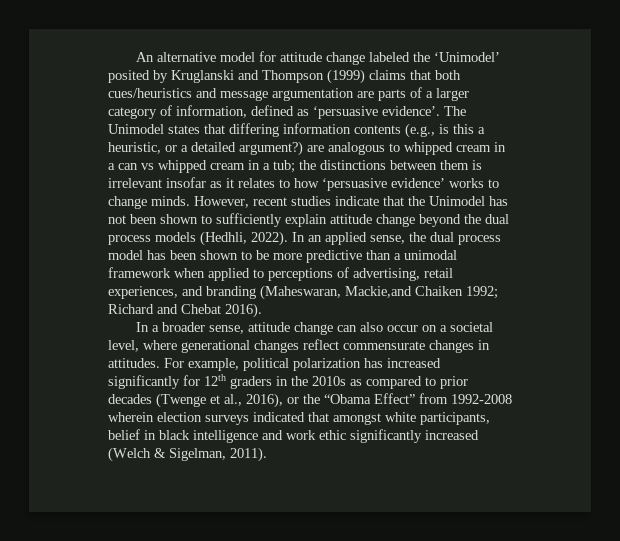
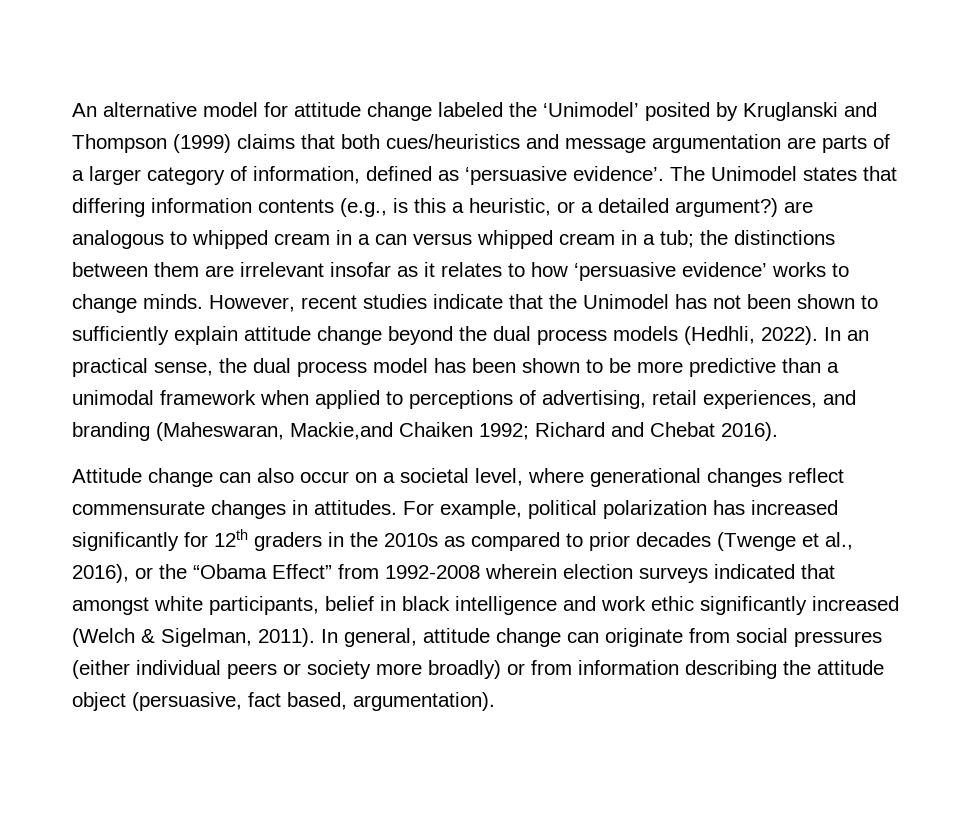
- The Unimodel states that differing information contents (e.g., is this a heuristic, or a detailed argument?) are analogous to whipped cream in a can vs whipped cream in a tub; the distinctions between them is irrelevant insofar as it relates to how ‘persuasive evidence’ works to change minds.
+ The Unimodel states that differing information contents (e.g., is this a heuristic, or a detailed argument?) are analogous to whipped cream in a can versus whipped cream in a tub; the distinctions between them are irrelevant insofar as it relates to how ‘persuasive evidence’ works to change minds.
- In an applied sense, the dual process model has been shown to be more predictive than a unimodal framework when applied to perceptions of advertising, retail experiences, and branding (Maheswaran, Mackie,and Chaiken 1992; Richard and Chebat 2016).
+ In an practical sense, the dual process model has been shown to be more predictive than a unimodal framework when applied to perceptions of advertising, retail experiences, and branding (Maheswaran, Mackie,and Chaiken 1992; Richard and Chebat 2016).
- In a broader sense, attitude change can also occur on a societal level, where generational changes reflect commensurate changes in attitudes.
+ Attitude change can also occur on a societal level, where generational changes reflect commensurate changes in attitudes.
+ In general, attitude change can originate from social pressures (either individual peers or society more broadly) or from information describing the attitude object (persuasive, fact based, argumentation).

